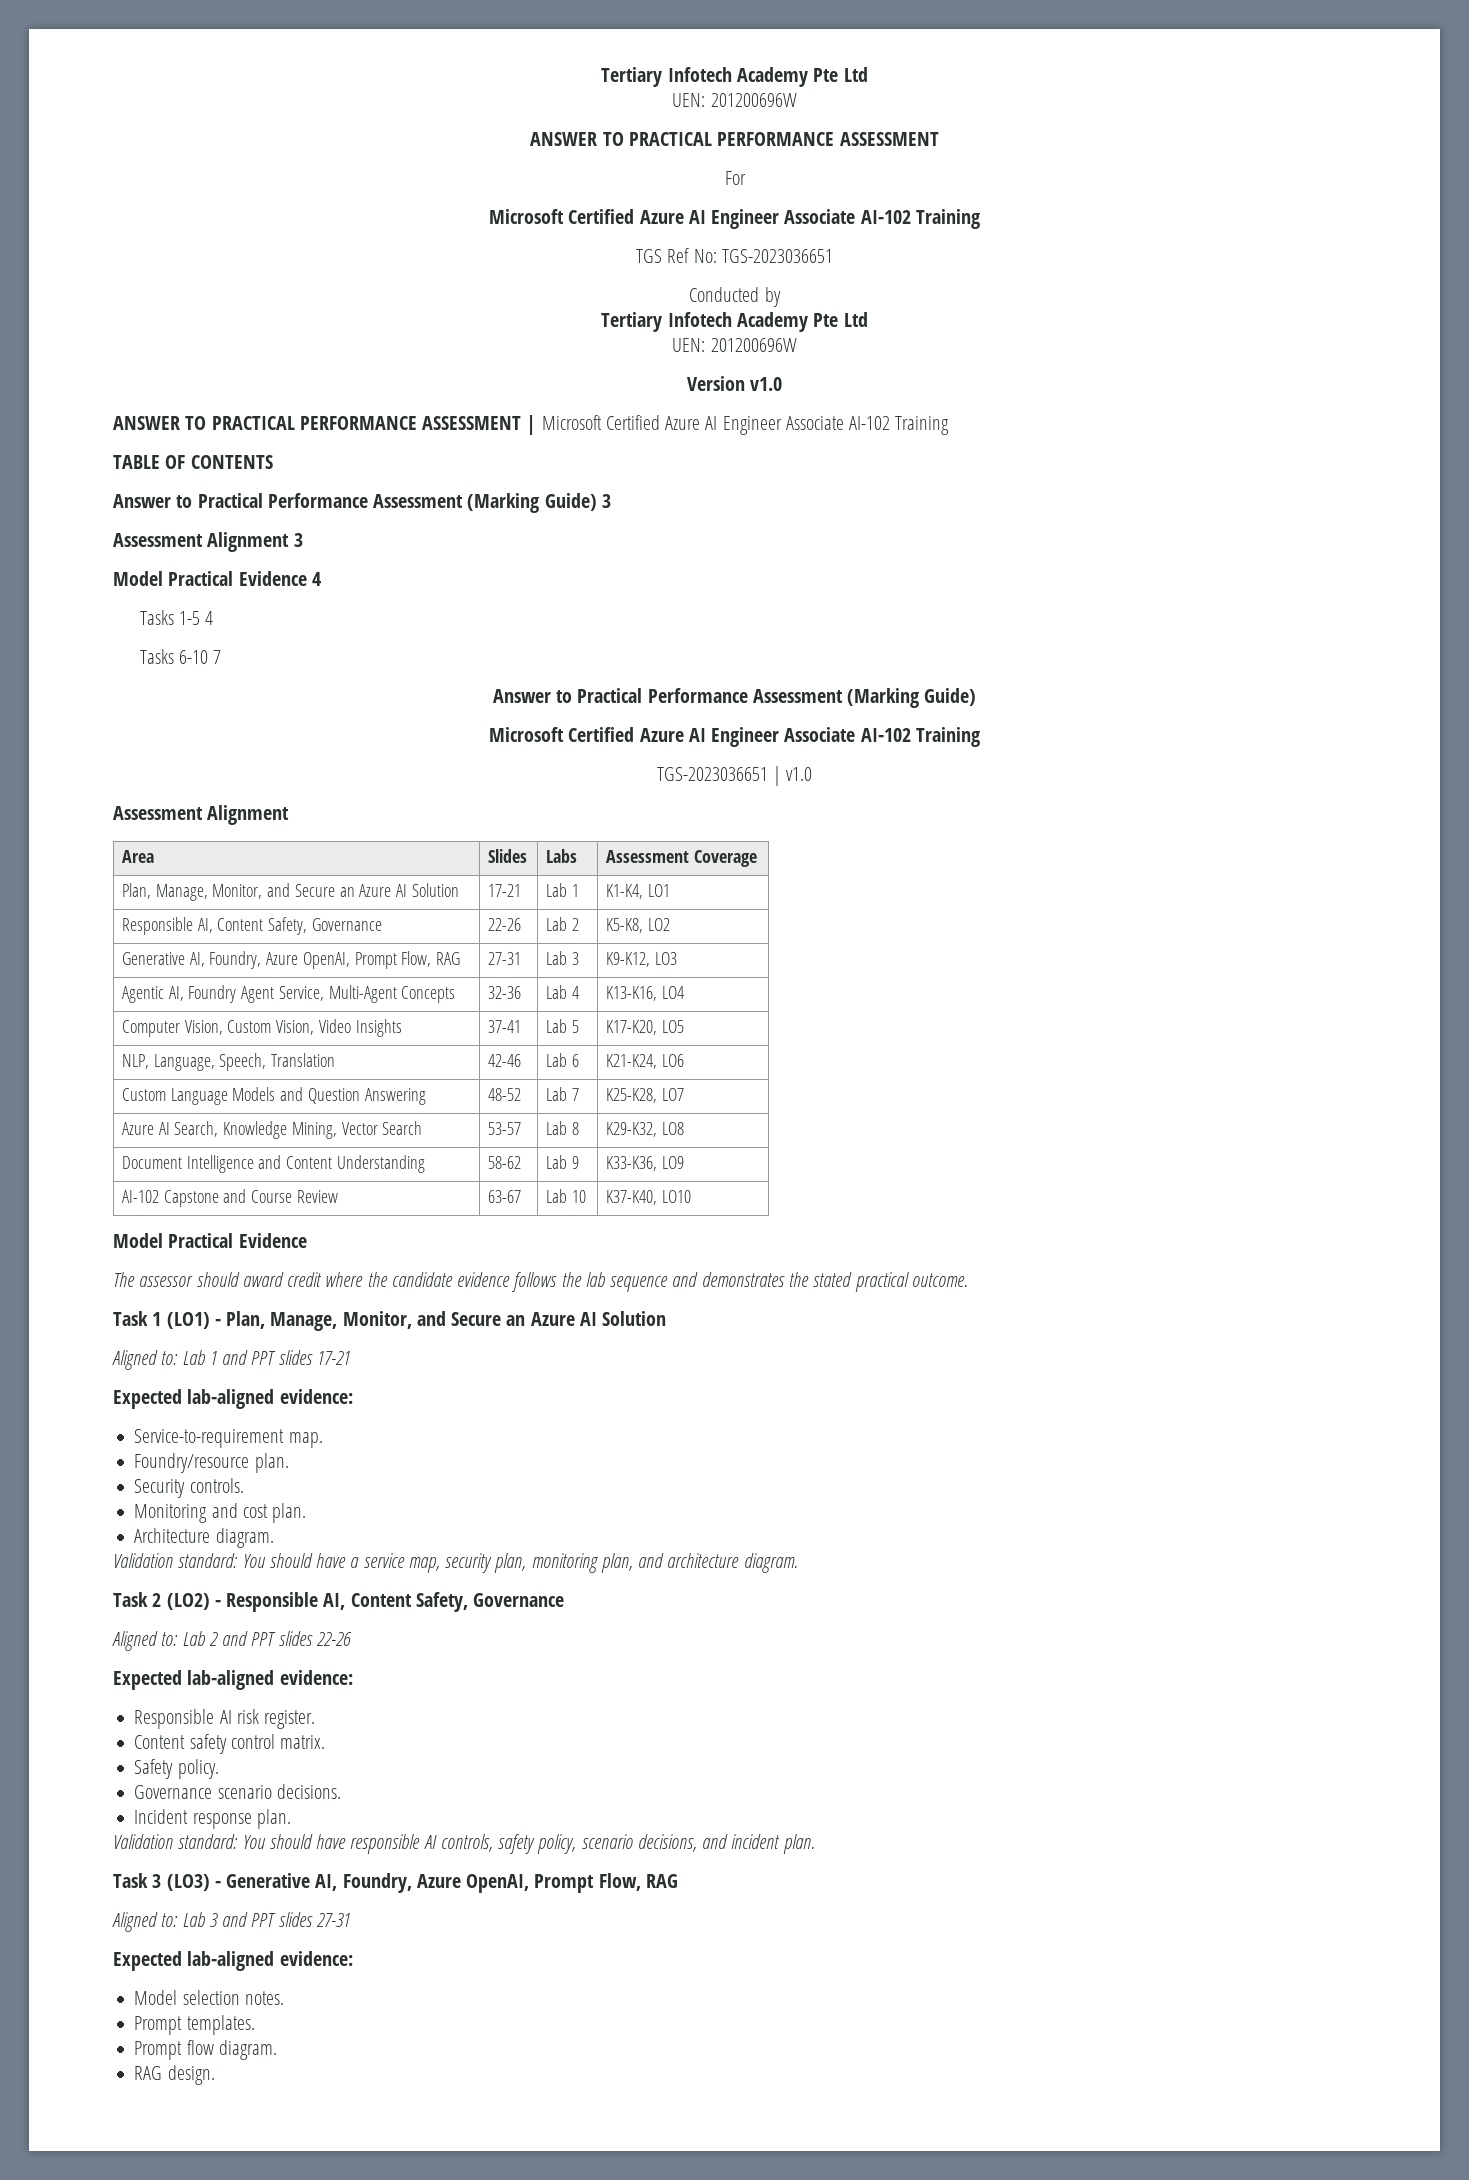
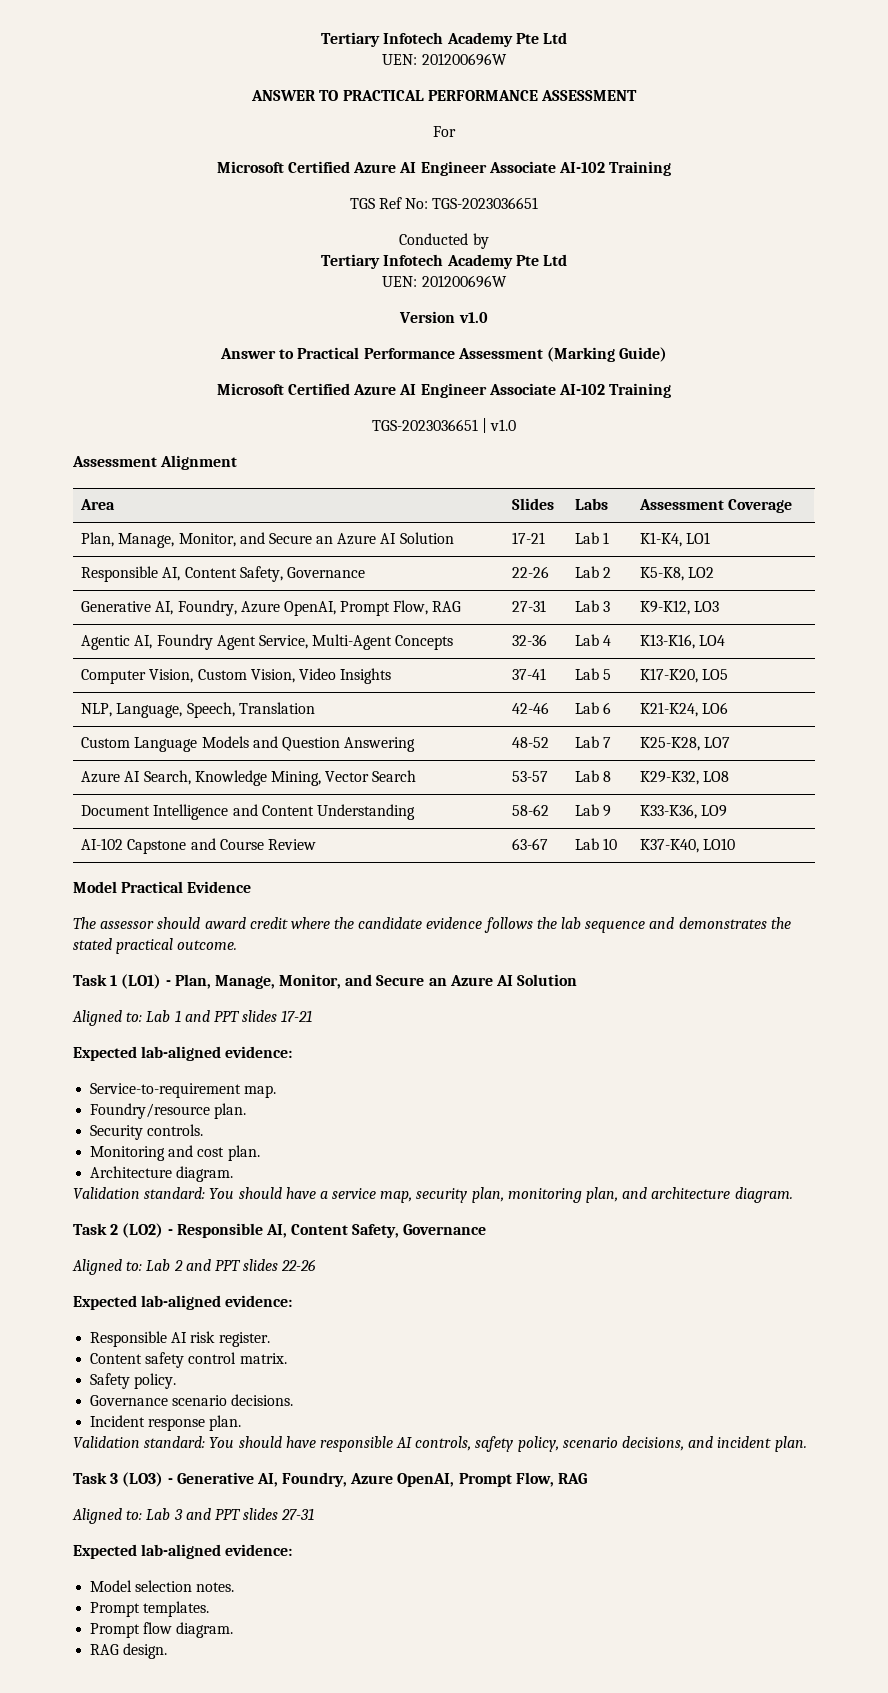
- ANSWER TO PRACTICAL PERFORMANCE ASSESSMENT | Microsoft Certified Azure AI Engineer Associate AI-102 Training
- TABLE OF CONTENTS
- Answer to Practical Performance Assessment (Marking Guide) 3
- Assessment Alignment 3
- Model Practical Evidence 4
- Tasks 1-5 4
- Tasks 6-10 7

